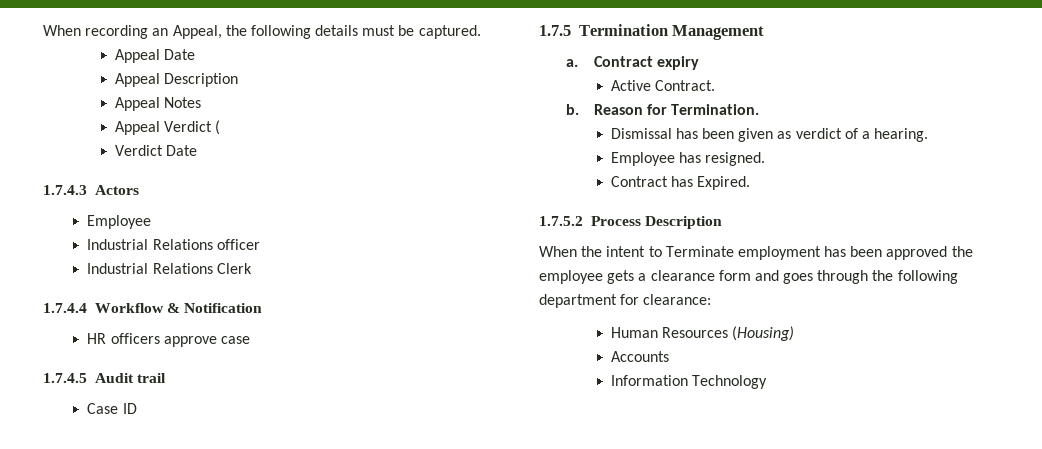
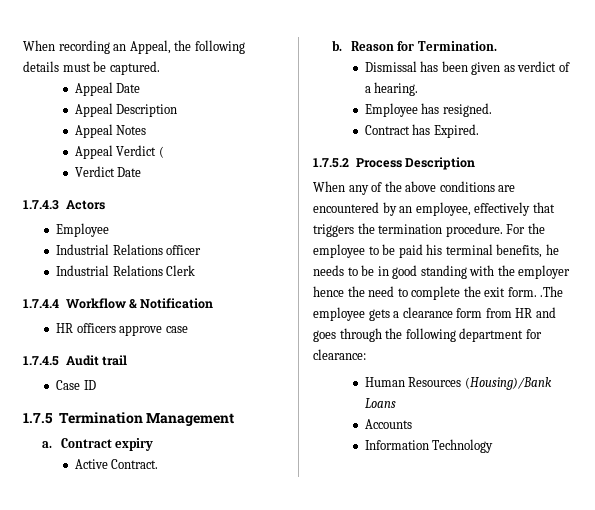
- When the intent to Terminate employment has been approved the employee gets a clearance form and goes through the following department for clearance:
+ When any of the above conditions are encountered by an employee, effectively that triggers the termination procedure. For the employee to be paid his terminal benefits, he needs to be in good standing with the employer hence the need to complete the exit form. .The employee gets a clearance form from HR and goes through the following department for clearance:
- Human Resources (Housing)
+ Human Resources (Housing)/Bank Loans

